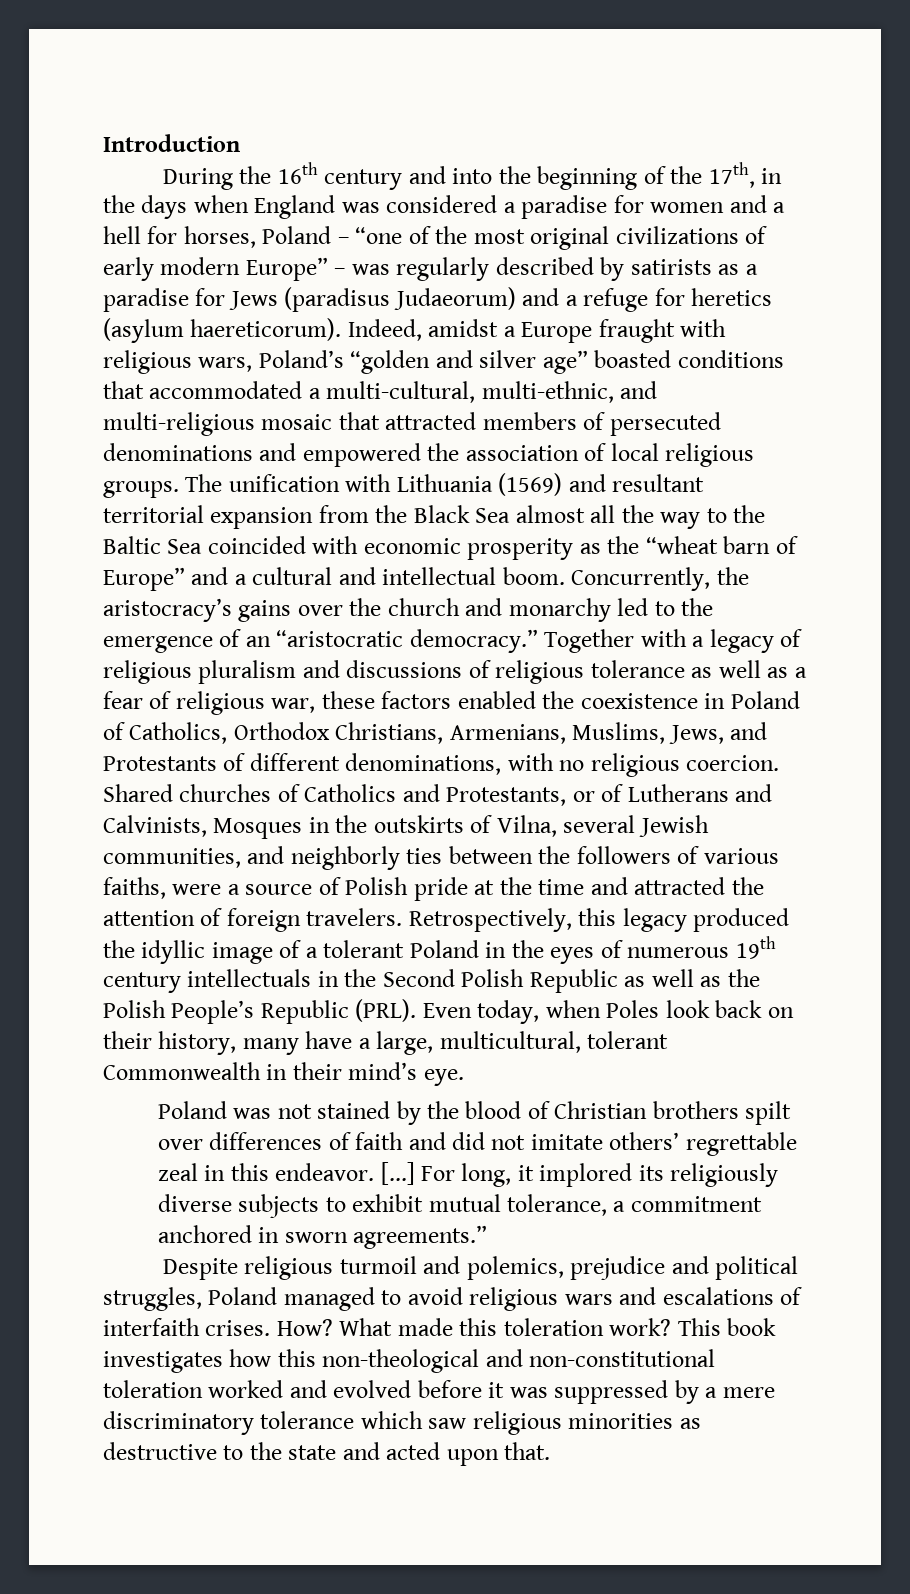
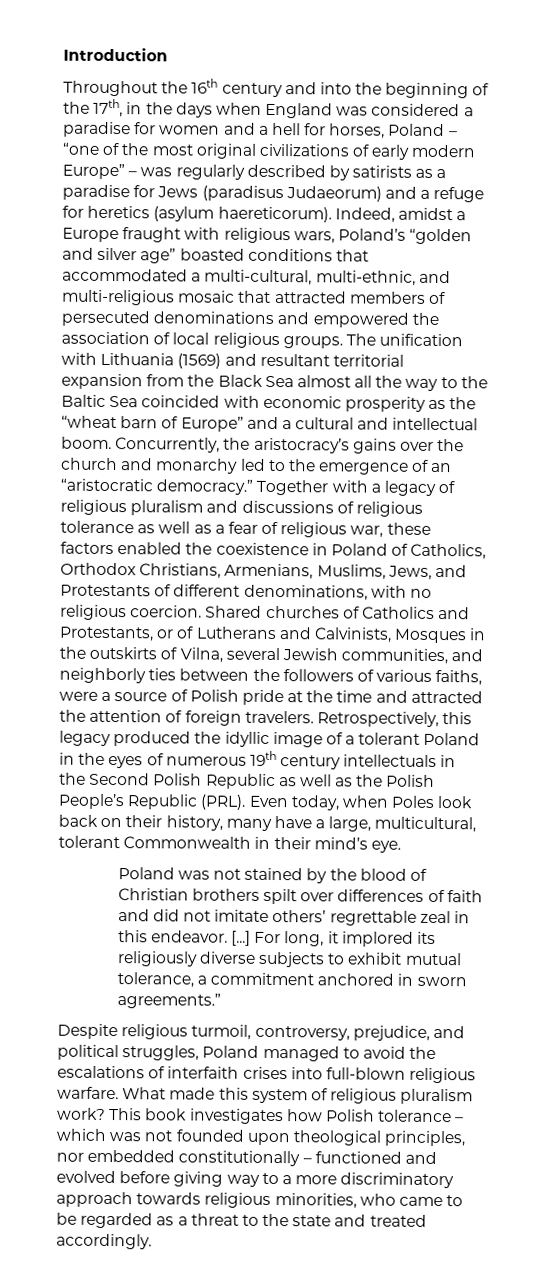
- During the 16th century and into the beginning of the 17th, in the days when England was considered a paradise for women and a hell for horses, Poland – “one of the most original civilizations of early modern Europe” – was regularly described by satirists as a paradise for Jews (paradisus Judaeorum) and a refuge for heretics (asylum haereticorum).
+ Throughout the 16th century and into the beginning of the 17th, in the days when England was considered a paradise for women and a hell for horses, Poland – “one of the most original civilizations of early modern Europe” – was regularly described by satirists as a paradise for Jews (paradisus Judaeorum) and a refuge for heretics (asylum haereticorum).
- Despite religious turmoil and polemics, prejudice and political struggles, Poland managed to avoid religious wars and escalations of interfaith crises. How? What made this toleration work?
+ Despite religious turmoil, controversy, prejudice, and political struggles, Poland managed to avoid the escalations of interfaith crises into full-blown religious warfare. What made this system of religious pluralism work?
- This book investigates how this non-theological and non-constitutional toleration worked and evolved before it was suppressed by a mere discriminatory tolerance which saw religious minorities as destructive to the state and acted upon that.
+ This book investigates how Polish tolerance – which was not founded upon theological principles, nor embedded constitutionally – functioned and evolved before giving way to a more discriminatory approach towards religious minorities, who came to be regarded as a threat to the state and treated accordingly.

